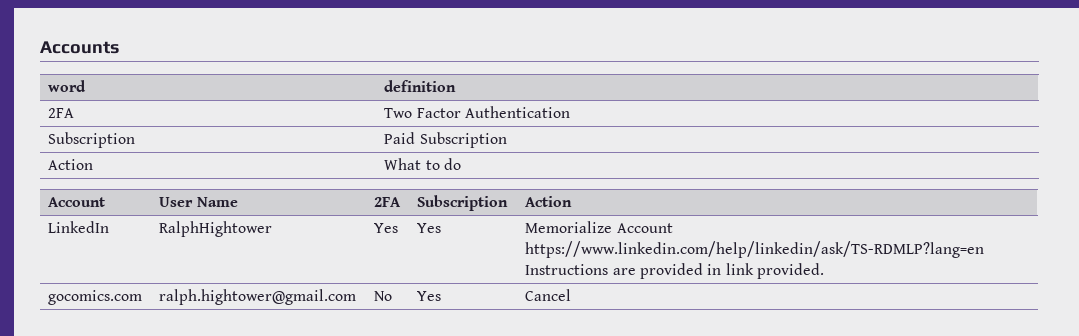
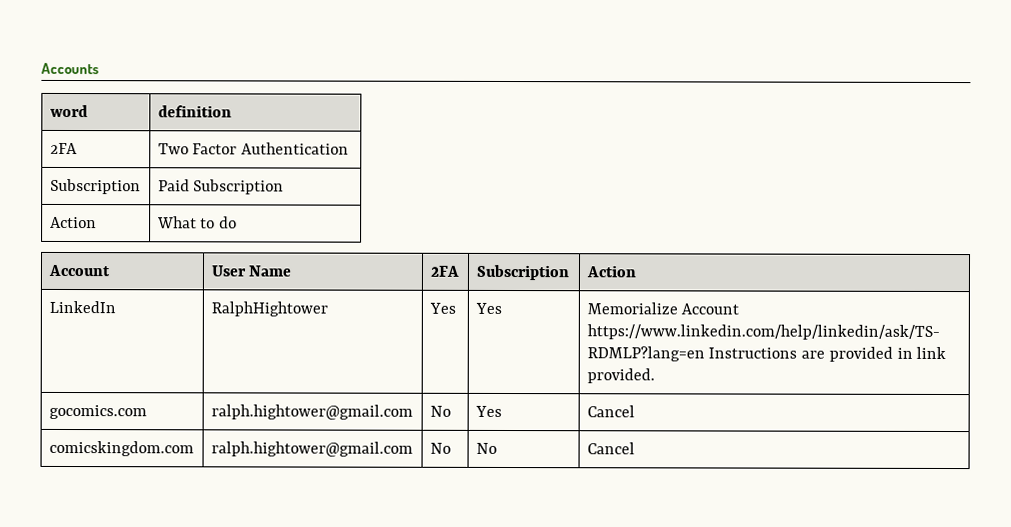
+ comicskingdom.com | ralph.hightower@gmail.com | No | No | Cancel

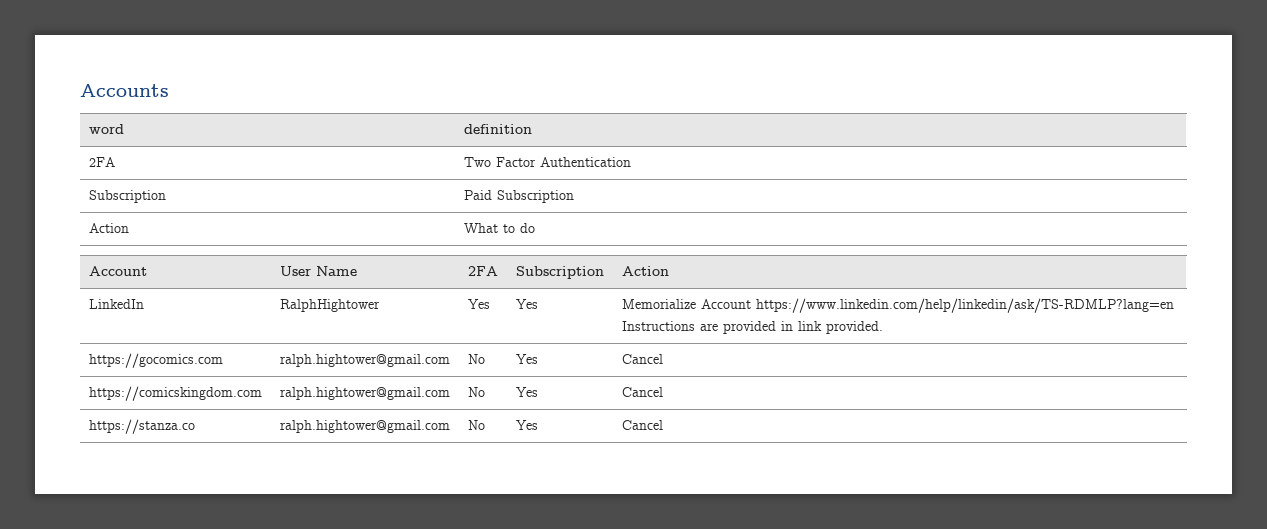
- gocomics.com | ralph.hightower@gmail.com | No | Yes | Cancel
- comicskingdom.com | ralph.hightower@gmail.com | No | No | Cancel
+ https://gocomics.com | ralph.hightower@gmail.com | No | Yes | Cancel
+ https://comicskingdom.com | ralph.hightower@gmail.com | No | Yes | Cancel
+ https://stanza.co | ralph.hightower@gmail.com | No | Yes | Cancel

